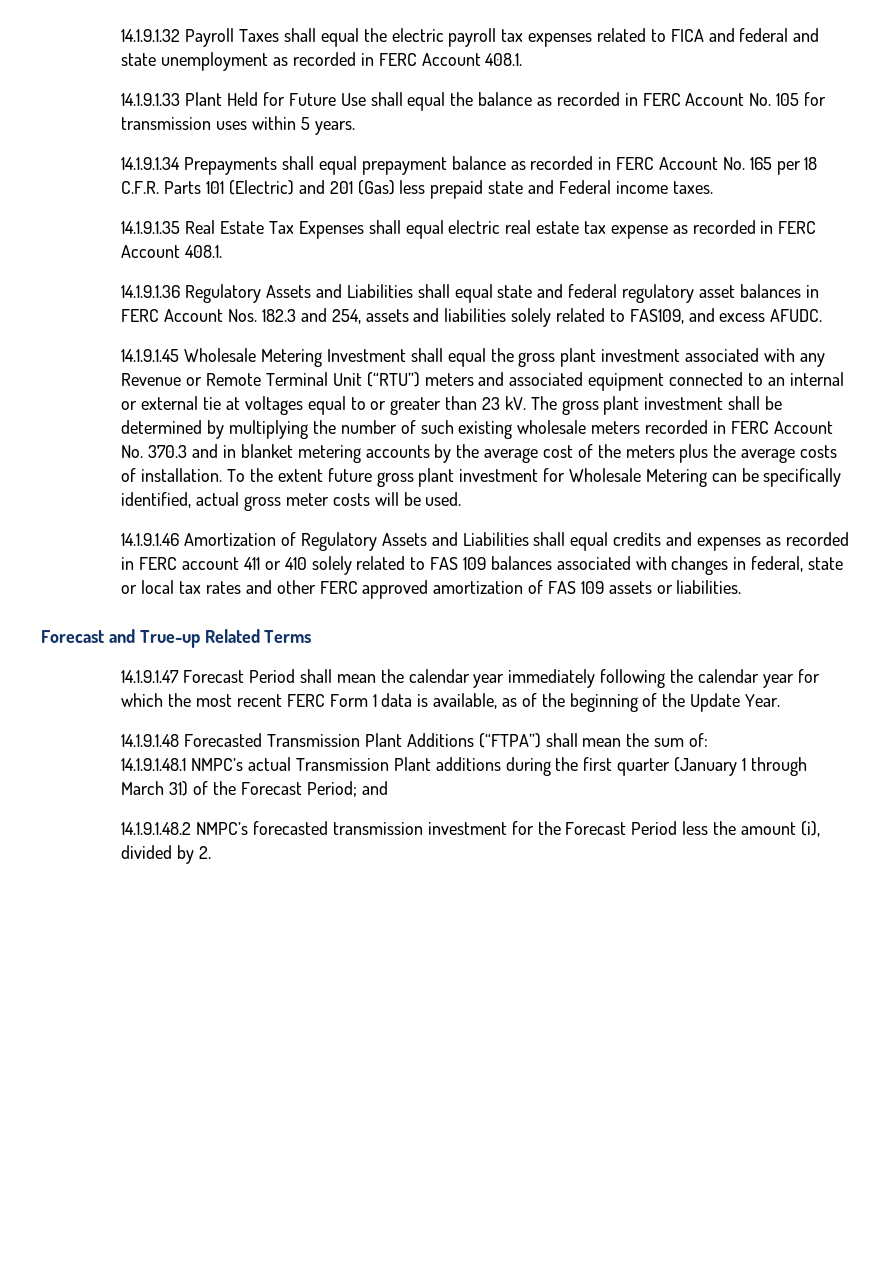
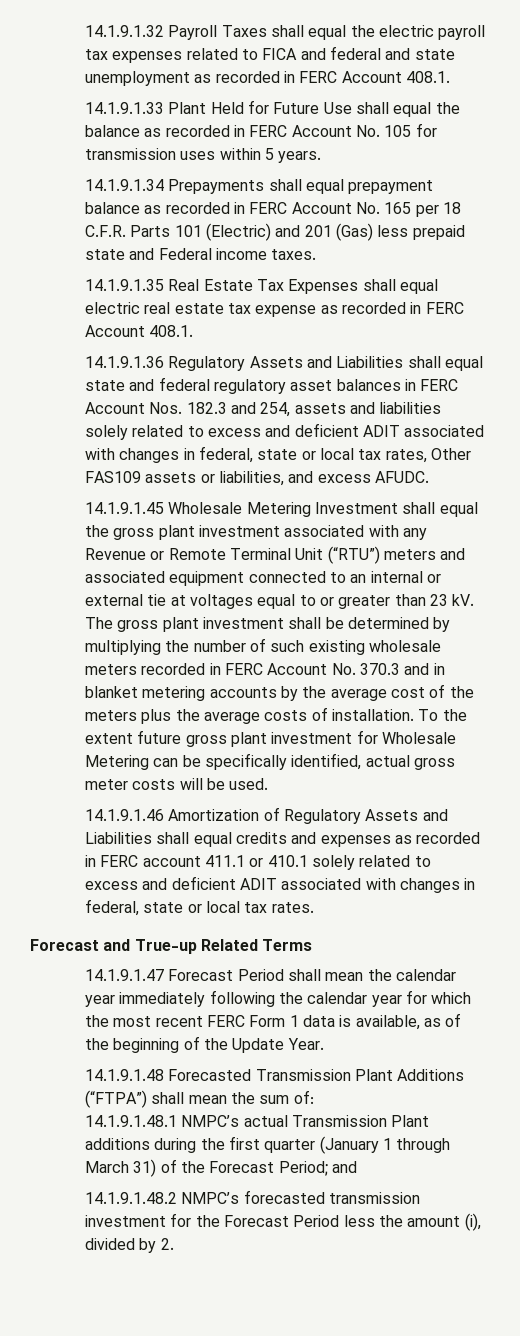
- 14.1.9.1.36 Regulatory Assets and Liabilities shall equal state and federal regulatory asset balances in FERC Account Nos. 182.3 and 254, assets and liabilities solely related to FAS109, and excess AFUDC.
+ 14.1.9.1.36 Regulatory Assets and Liabilities shall equal state and federal regulatory asset balances in FERC Account Nos. 182.3 and 254, assets and liabilities solely related to excess and deficient ADIT associated with changes in federal, state or local tax rates, Other FAS109 assets or liabilities, and excess AFUDC.
- 14.1.9.1.46 Amortization of Regulatory Assets and Liabilities shall equal credits and expenses as recorded in FERC account 411 or 410 solely related to FAS 109 balances associated with changes in federal, state or local tax rates and other FERC approved amortization of FAS 109 assets or liabilities.
+ 14.1.9.1.46 Amortization of Regulatory Assets and Liabilities shall equal credits and expenses as recorded in FERC account 411.1 or 410.1 solely related to excess and deficient ADIT associated with changes in federal, state or local tax rates.

